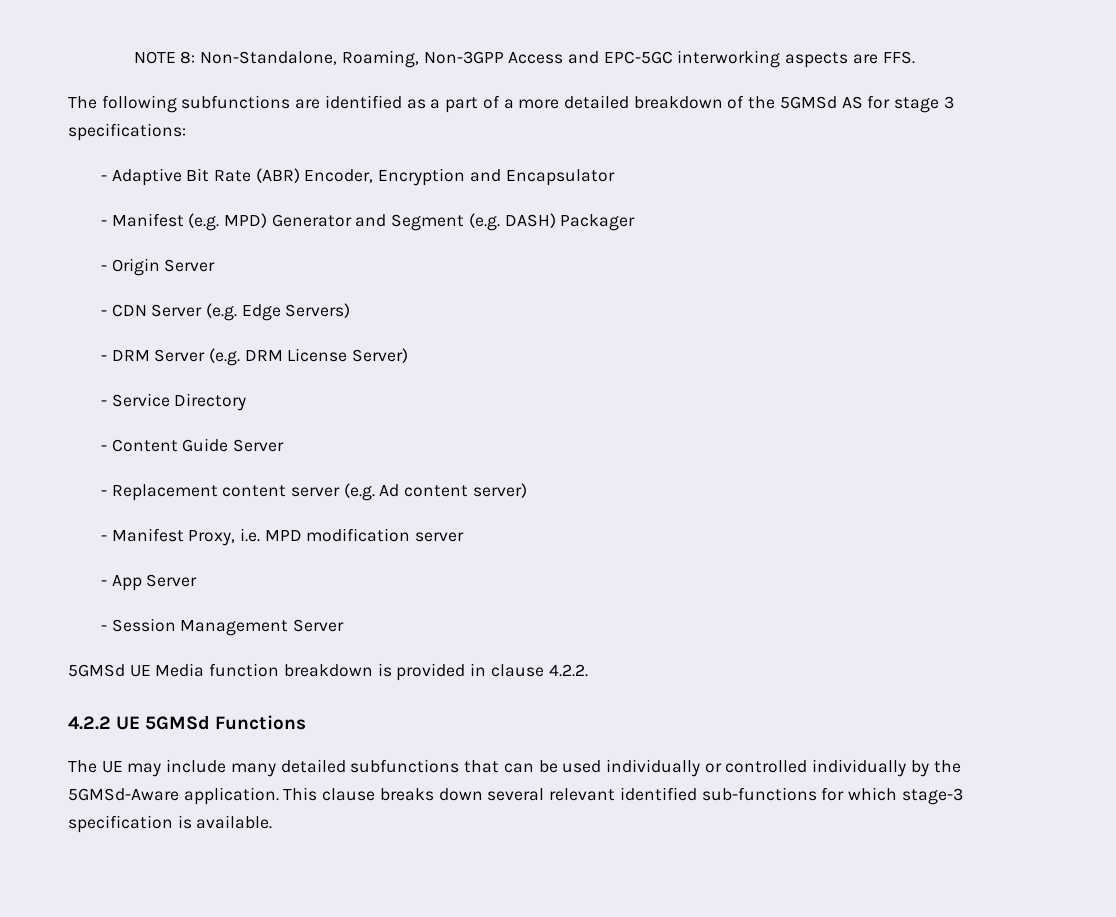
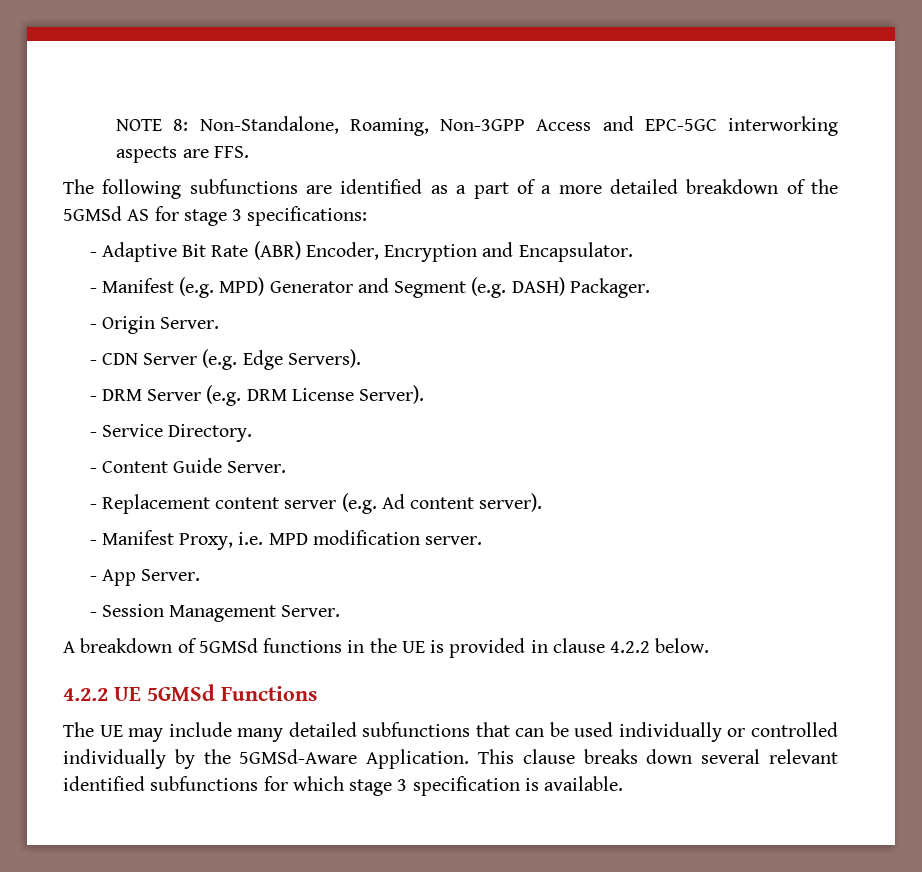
- - Adaptive Bit Rate (ABR) Encoder, Encryption and Encapsulator
+ - Adaptive Bit Rate (ABR) Encoder, Encryption and Encapsulator.
- - Manifest (e.g. MPD) Generator and Segment (e.g. DASH) Packager
+ - Manifest (e.g. MPD) Generator and Segment (e.g. DASH) Packager.
- - Origin Server
+ - Origin Server.
- - CDN Server (e.g. Edge Servers)
+ - CDN Server (e.g. Edge Servers).
- - DRM Server (e.g. DRM License Server)
+ - DRM Server (e.g. DRM License Server).
- - Service Directory
+ - Service Directory.
- - Content Guide Server
+ - Content Guide Server.
- - Replacement content server (e.g. Ad content server)
+ - Replacement content server (e.g. Ad content server).
- - Manifest Proxy, i.e. MPD modification server
+ - Manifest Proxy, i.e. MPD modification server.
- - App Server
+ - App Server.
- - Session Management Server
- 5GMSd UE Media function breakdown is provided in clause 4.2.2.
+ - Session Management Server.
+ A breakdown of 5GMSd functions in the UE is provided in clause 4.2.2 below.
- The UE may include many detailed subfunctions that can be used individually or controlled individually by the 5GMSd-Aware application.
+ The UE may include many detailed subfunctions that can be used individually or controlled individually by the 5GMSd-Aware Application.
- This clause breaks down several relevant identified sub-functions for which stage-3 specification is available.
+ This clause breaks down several relevant identified subfunctions for which stage 3 specification is available.

